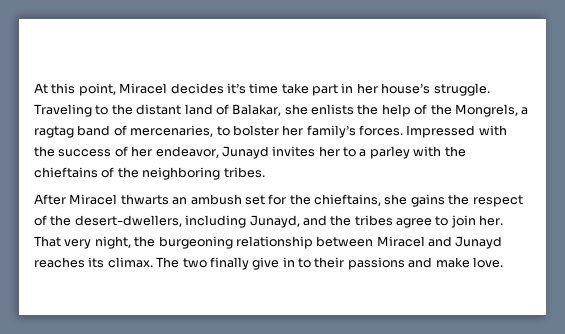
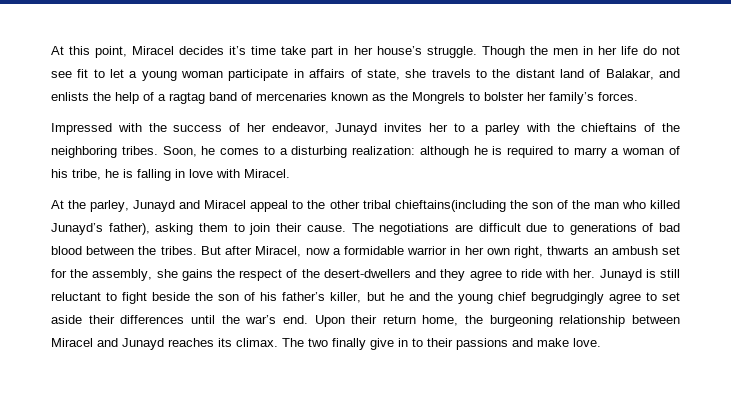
- Traveling to the distant land of Balakar, she enlists the help of the Mongrels, a ragtag band of mercenaries, to bolster her family’s forces. Impressed with the success of her endeavor, Junayd invites her to a parley with the chieftains of the neighboring tribes.
- After Miracel thwarts an ambush set for the chieftains, she gains the respect of the desert-dwellers, including Junayd, and the tribes agree to join her. That very night, the burgeoning relationship between Miracel and Junayd reaches its climax.
+ Though the men in her life do not see fit to let a young woman participate in affairs of state, she travels to the distant land of Balakar, and enlists the help of a ragtag band of mercenaries known as the Mongrels to bolster her family’s forces.
+ Impressed with the success of her endeavor, Junayd invites her to a parley with the chieftains of the neighboring tribes. Soon, he comes to a disturbing realization: although he is required to marry a woman of his tribe, he is falling in love with Miracel.
+ At the parley, Junayd and Miracel appeal to the other tribal chieftains(including the son of the man who killed Junayd’s father), asking them to join their cause. The negotiations are difficult due to generations of bad blood between the tribes. But after Miracel, now a formidable warrior in her own right, thwarts an ambush set for the assembly, she gains the respect of the desert-dwellers and they agree to ride with her. Junayd is still reluctant to fight beside the son of his father’s killer, but he and the young chief begrudgingly agree to set aside their differences until the war’s end. Upon their return home, the burgeoning relationship between Miracel and Junayd reaches its climax.

